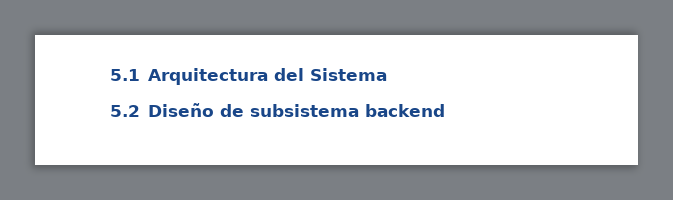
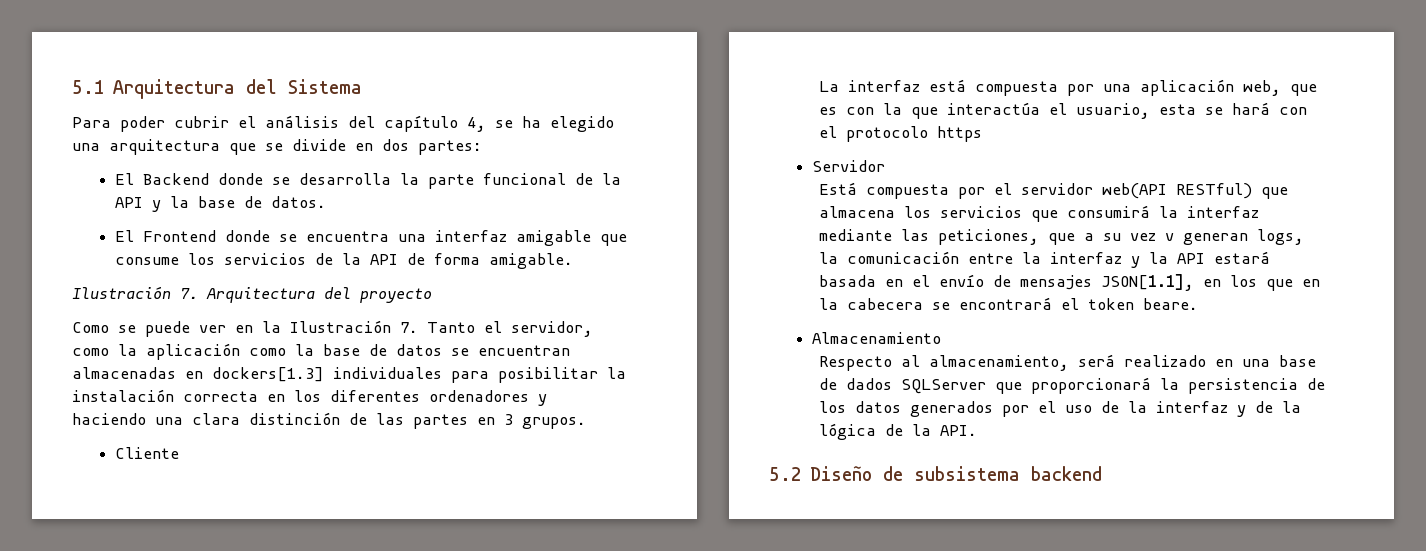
+ Para poder cubrir el análisis del capítulo 4, se ha elegido una arquitectura que se divide en dos partes:
+ El Backend donde se desarrolla la parte funcional de la API y la base de datos.
+ El Frontend donde se encuentra una interfaz amigable que consume los servicios de la API de forma amigable.
+ Ilustración 7. Arquitectura del proyecto
+ Como se puede ver en la Ilustración 7. Tanto el servidor, como la aplicación como la base de datos se encuentran almacenadas en dockers[1.3] individuales para posibilitar la instalación correcta en los diferentes ordenadores y haciendo una clara distinción de las partes en 3 grupos.
+ Cliente
+ La interfaz está compuesta por una aplicación web, que es con la que interactúa el usuario, esta se hará con el protocolo https
+ Servidor
+ Está compuesta por el servidor web(API RESTful) que almacena los servicios que consumirá la interfaz mediante las peticiones, que a su vez v generan logs, la comunicación entre la interfaz y la API estará basada en el envío de mensajes JSON[1.1], en los que en la cabecera se encontrará el token beare.
+ Almacenamiento
+ Respecto al almacenamiento, será realizado en una base de dados SQLServer que proporcionará la persistencia de los datos generados por el uso de la interfaz y de la lógica de la API.

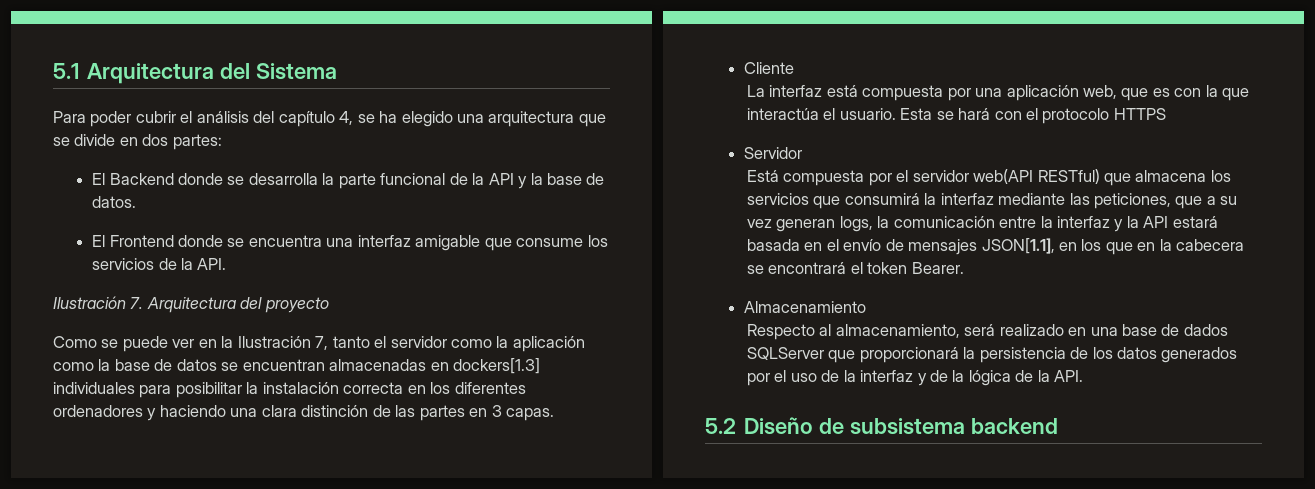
- El Frontend donde se encuentra una interfaz amigable que consume los servicios de la API de forma amigable.
+ El Frontend donde se encuentra una interfaz amigable que consume los servicios de la API.
- Como se puede ver en la Ilustración 7. Tanto el servidor, como la aplicación como la base de datos se encuentran almacenadas en dockers[1.3] individuales para posibilitar la instalación correcta en los diferentes ordenadores y haciendo una clara distinción de las partes en 3 grupos.
+ Como se puede ver en la Ilustración 7, tanto el servidor como la aplicación como la base de datos se encuentran almacenadas en dockers[1.3] individuales para posibilitar la instalación correcta en los diferentes ordenadores y haciendo una clara distinción de las partes en 3 capas.
- La interfaz está compuesta por una aplicación web, que es con la que interactúa el usuario, esta se hará con el protocolo https
+ La interfaz está compuesta por una aplicación web, que es con la que interactúa el usuario. Esta se hará con el protocolo HTTPS
- Está compuesta por el servidor web(API RESTful) que almacena los servicios que consumirá la interfaz mediante las peticiones, que a su vez v generan logs, la comunicación entre la interfaz y la API estará basada en el envío de mensajes JSON[1.1], en los que en la cabecera se encontrará el token beare.
+ Está compuesta por el servidor web(API RESTful) que almacena los servicios que consumirá la interfaz mediante las peticiones, que a su vez generan logs, la comunicación entre la interfaz y la API estará basada en el envío de mensajes JSON[1.1], en los que en la cabecera se encontrará el token Bearer.

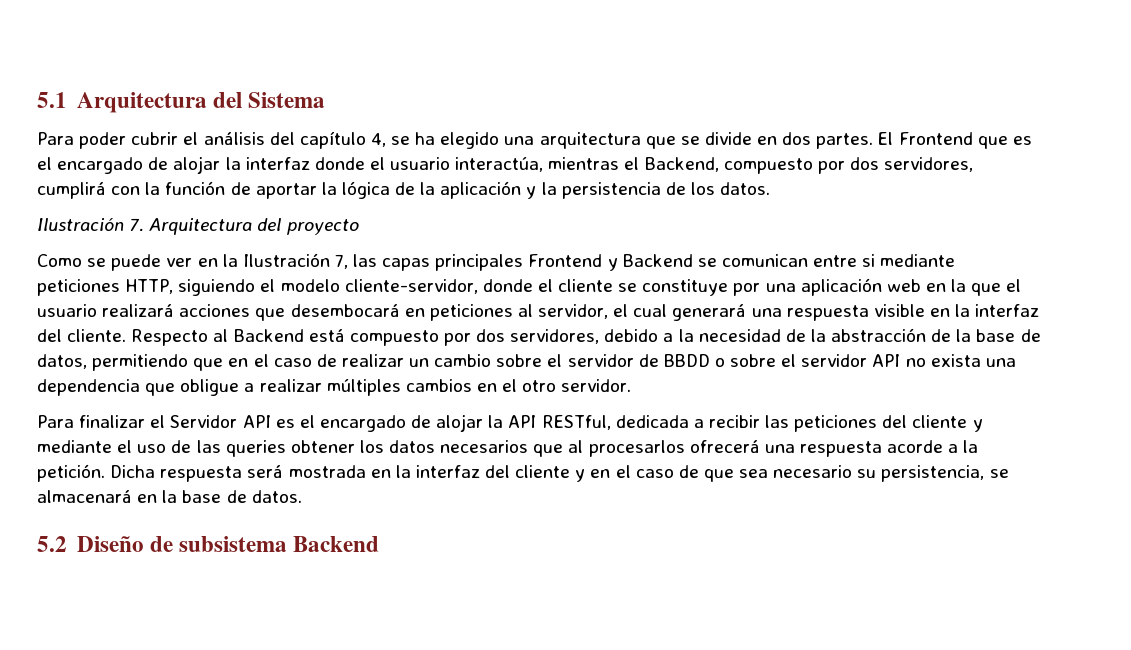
- Para poder cubrir el análisis del capítulo 4, se ha elegido una arquitectura que se divide en dos partes:
- El Backend donde se desarrolla la parte funcional de la API y la base de datos.
- El Frontend donde se encuentra una interfaz amigable que consume los servicios de la API.
+ Para poder cubrir el análisis del capítulo 4, se ha elegido una arquitectura que se divide en dos partes. El Frontend que es el encargado de alojar la interfaz donde el usuario interactúa, mientras el Backend, compuesto por dos servidores, cumplirá con la función de aportar la lógica de la aplicación y la persistencia de los datos.
- Como se puede ver en la Ilustración 7, tanto el servidor como la aplicación como la base de datos se encuentran almacenadas en dockers[1.3] individuales para posibilitar la instalación correcta en los diferentes ordenadores y haciendo una clara distinción de las partes en 3 capas.
- Cliente
- La interfaz está compuesta por una aplicación web, que es con la que interactúa el usuario. Esta se hará con el protocolo HTTPS
- Servidor
- Está compuesta por el servidor web(API RESTful) que almacena los servicios que consumirá la interfaz mediante las peticiones, que a su vez generan logs, la comunicación entre la interfaz y la API estará basada en el envío de mensajes JSON[1.1], en los que en la cabecera se encontrará el token Bearer.
- Almacenamiento
- Respecto al almacenamiento, será realizado en una base de dados SQLServer que proporcionará la persistencia de los datos generados por el uso de la interfaz y de la lógica de la API.
+ Como se puede ver en la Ilustración 7, las capas principales Frontend y Backend se comunican entre si mediante peticiones HTTP, siguiendo el modelo cliente-servidor, donde el cliente se constituye por una aplicación web en la que el usuario realizará acciones que desembocará en peticiones al servidor, el cual generará una respuesta visible en la interfaz del cliente. Respecto al Backend está compuesto por dos servidores, debido a la necesidad de la abstracción de la base de datos, permitiendo que en el caso de realizar un cambio sobre el servidor de BBDD o sobre el servidor API no exista una dependencia que obligue a realizar múltiples cambios en el otro servidor.
+ Para finalizar el Servidor API es el encargado de alojar la API RESTful, dedicada a recibir las peticiones del cliente y mediante el uso de las queries obtener los datos necesarios que al procesarlos ofrecerá una respuesta acorde a la petición. Dicha respuesta será mostrada en la interfaz del cliente y en el caso de que sea necesario su persistencia, se almacenará en la base de datos.
- 5.2 Diseño de subsistema backend
+ 5.2 Diseño de subsistema Backend

